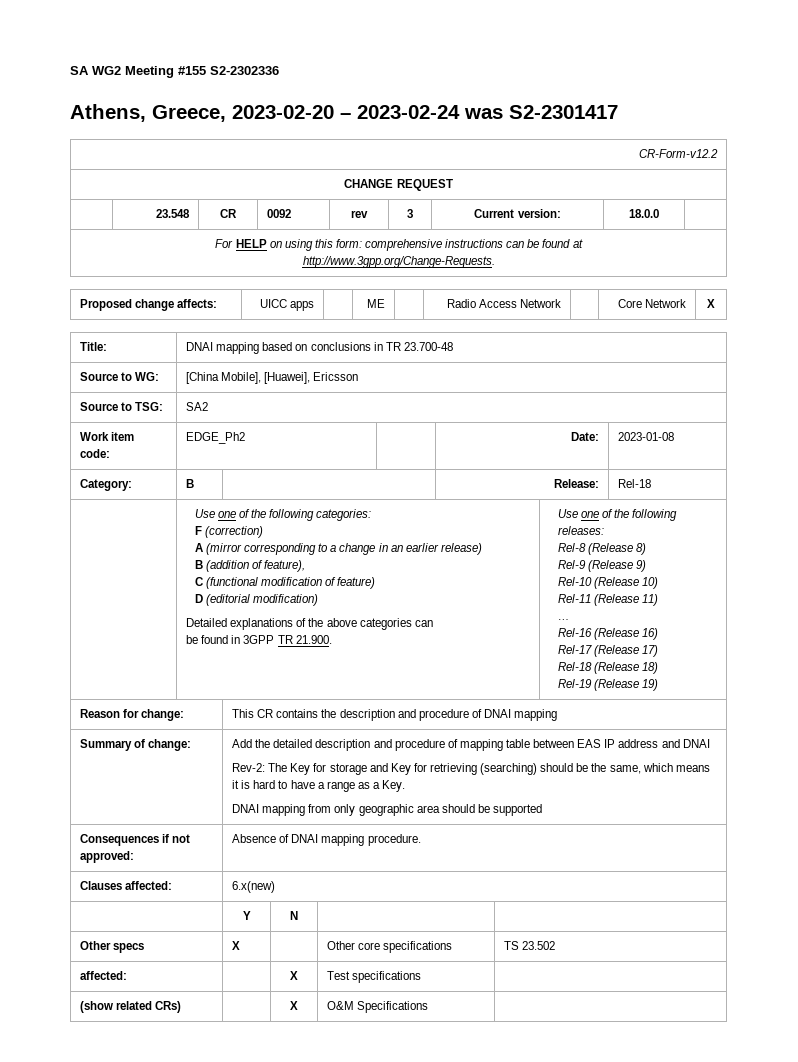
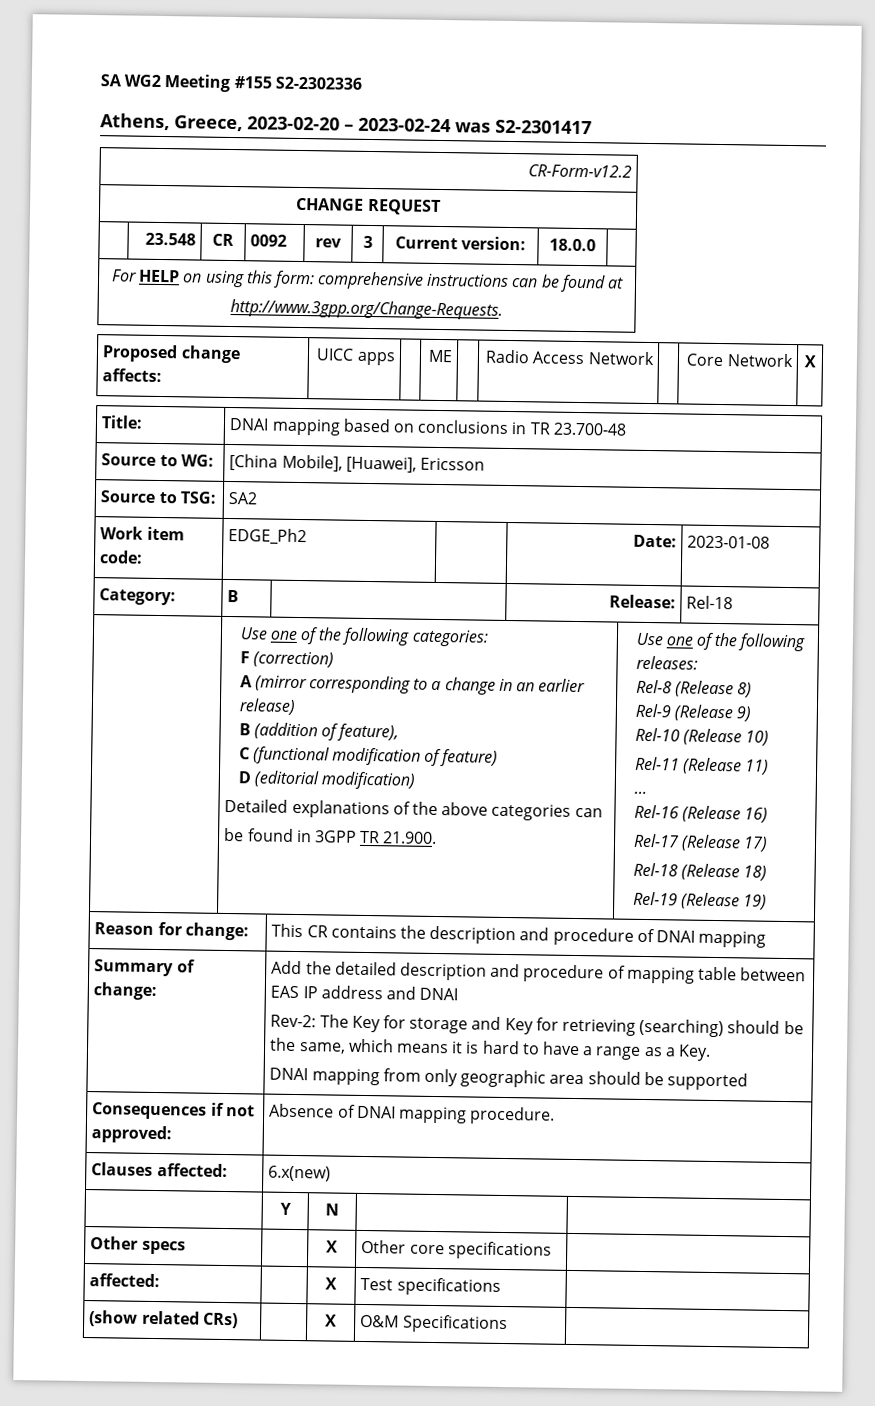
- Other specs | X | | Other core specifications | TS 23.502
+ Other specs | | X | Other core specifications |

